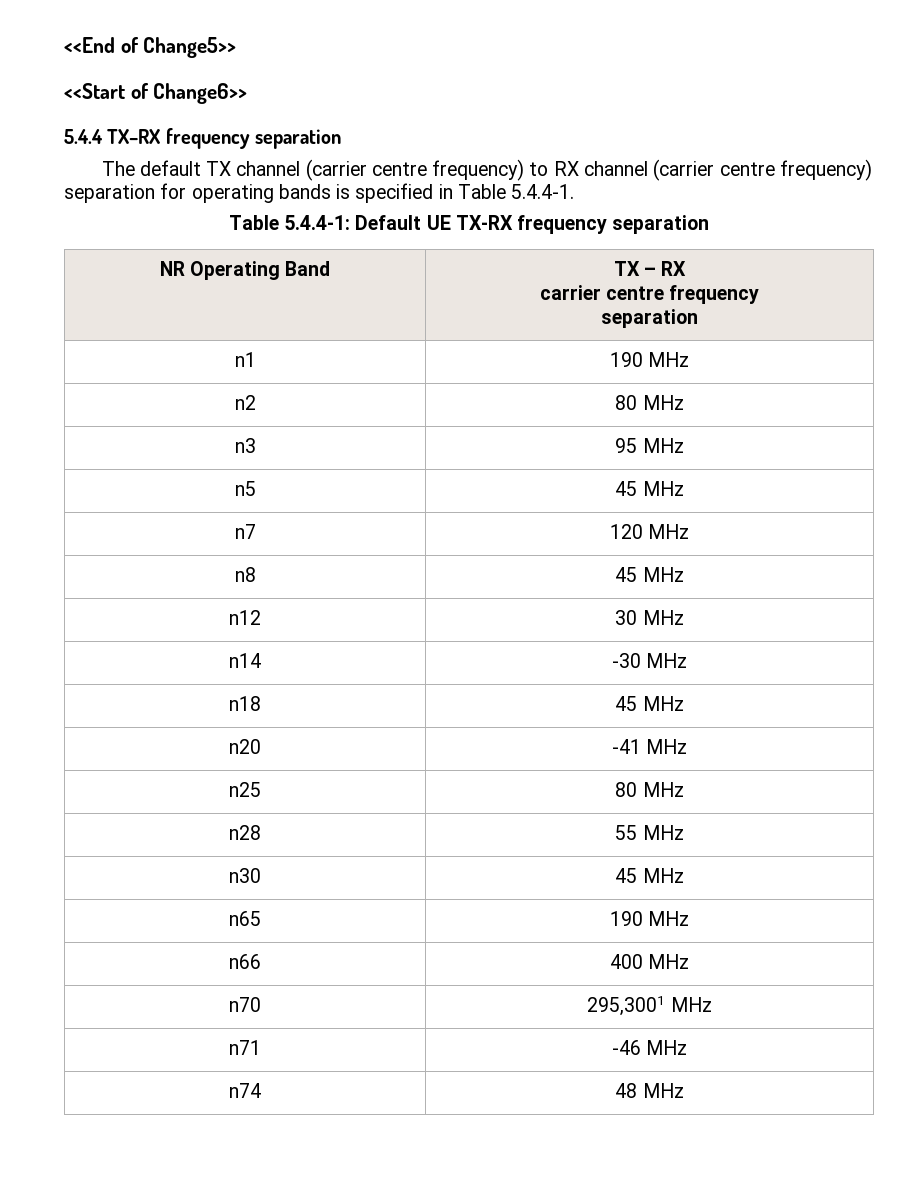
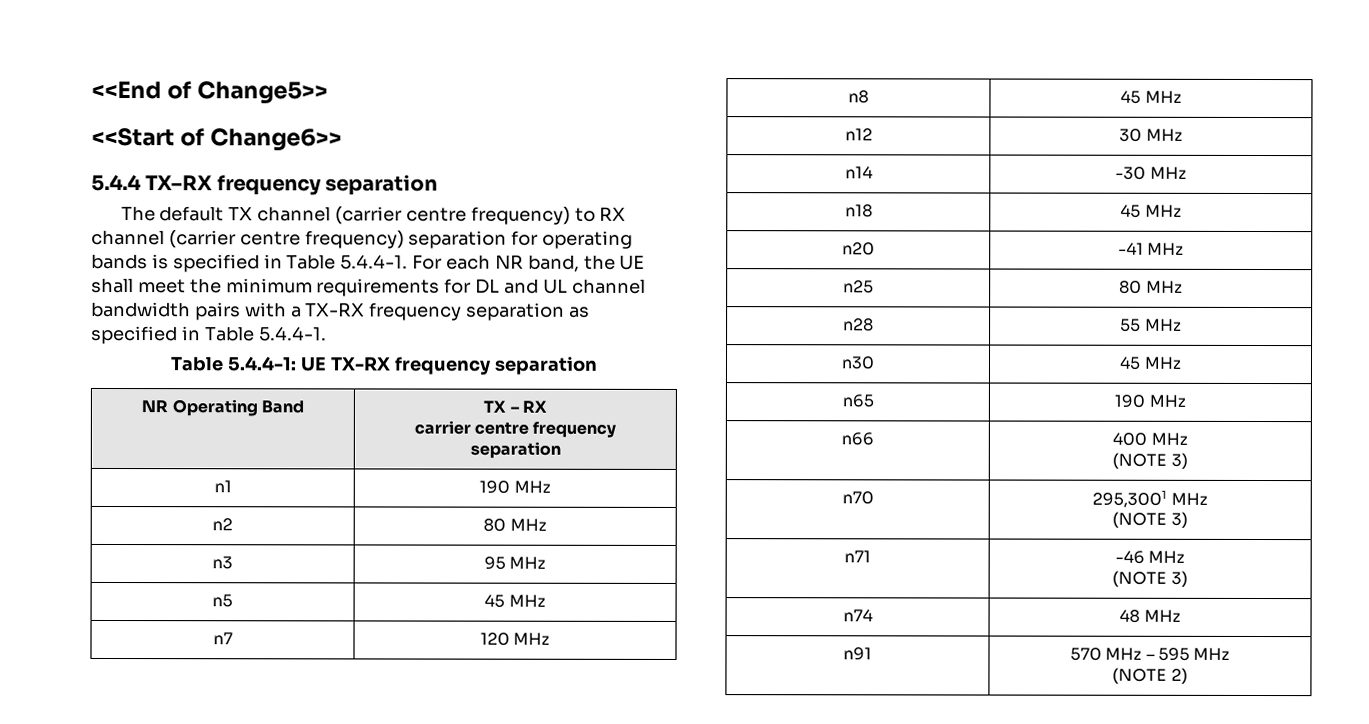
- The default TX channel (carrier centre frequency) to RX channel (carrier centre frequency) separation for operating bands is specified in Table 5.4.4-1.
+ The default TX channel (carrier centre frequency) to RX channel (carrier centre frequency) separation for operating bands is specified in Table 5.4.4-1. For each NR band, the UE shall meet the minimum requirements for DL and UL channel bandwidth pairs with a TX-RX frequency separation as specified in Table 5.4.4-1.
- Table 5.4.4-1: Default UE TX-RX frequency separation
+ Table 5.4.4-1: UE TX-RX frequency separation
  n66 | 400 MHz
+ (NOTE 3)
  n70 | 295,3001 MHz
+ (NOTE 3)
  n71 | -46 MHz
+ (NOTE 3)
+ n91 | 570 MHz – 595 MHz
+ (NOTE 2)

